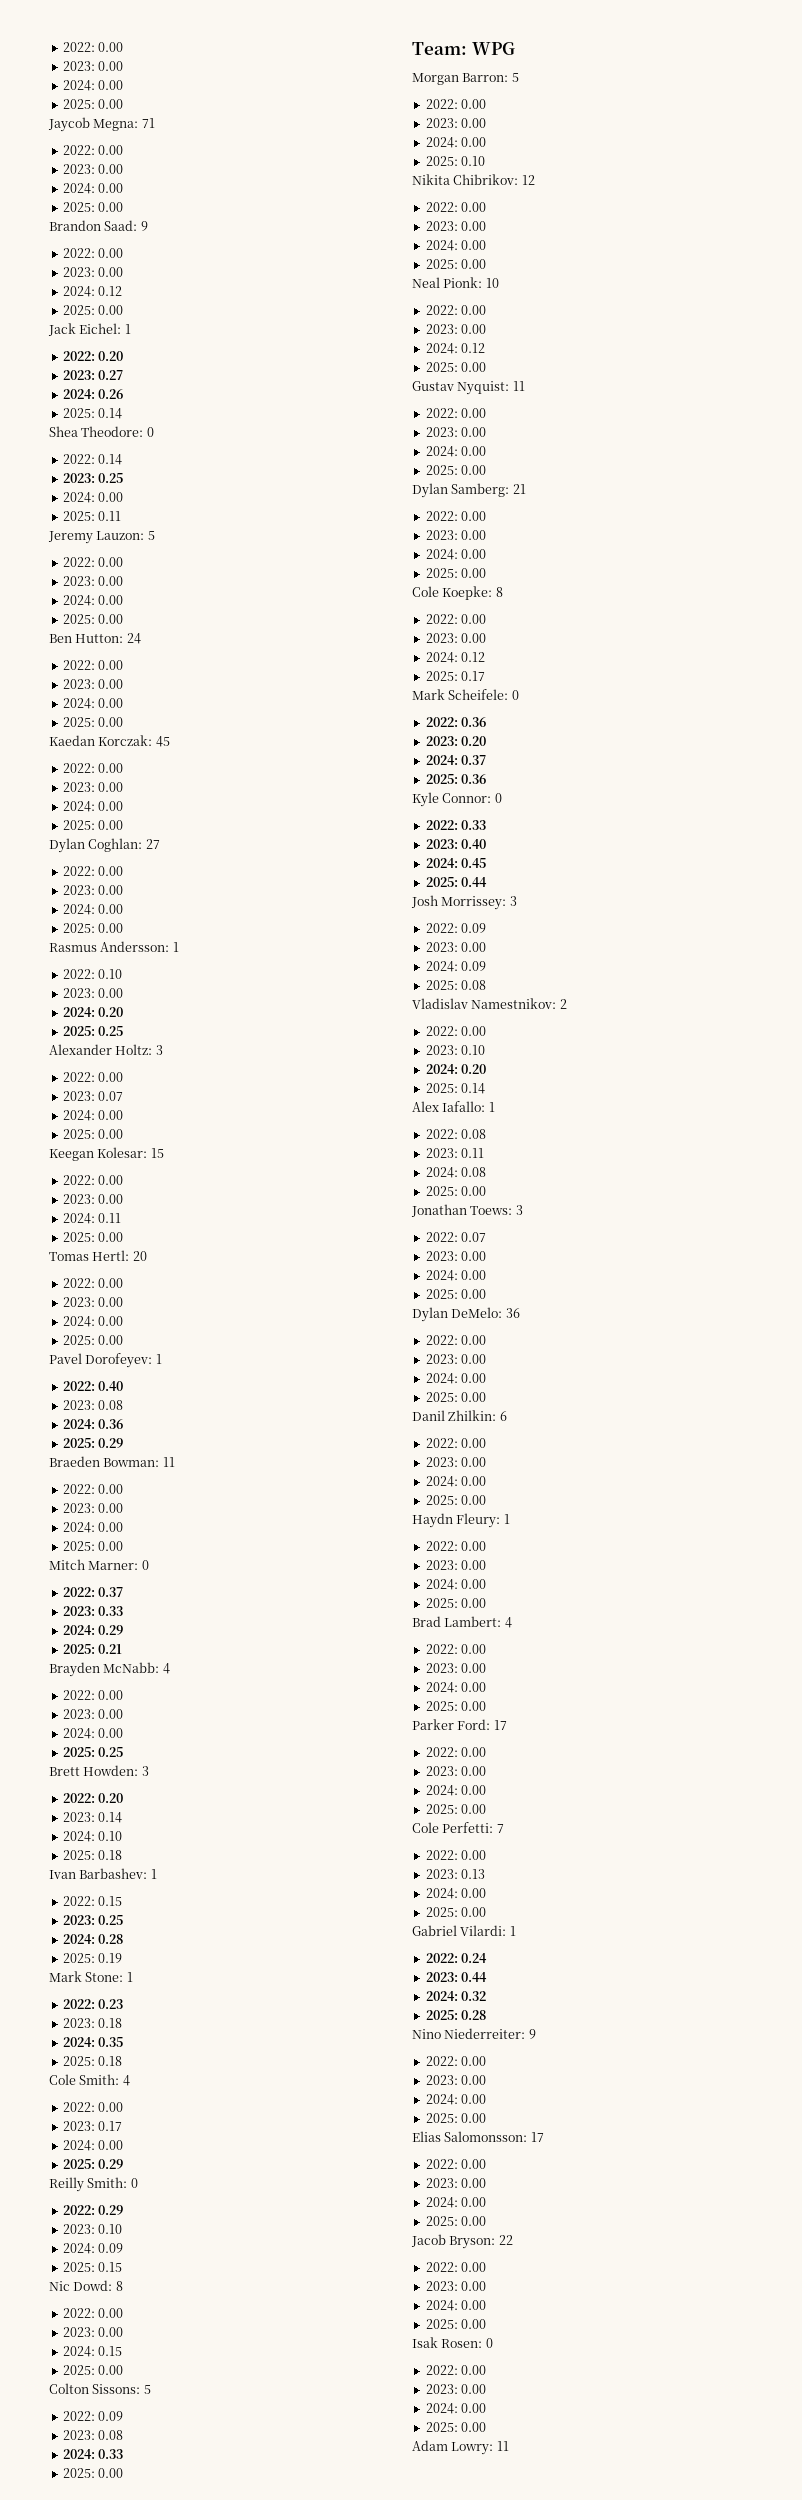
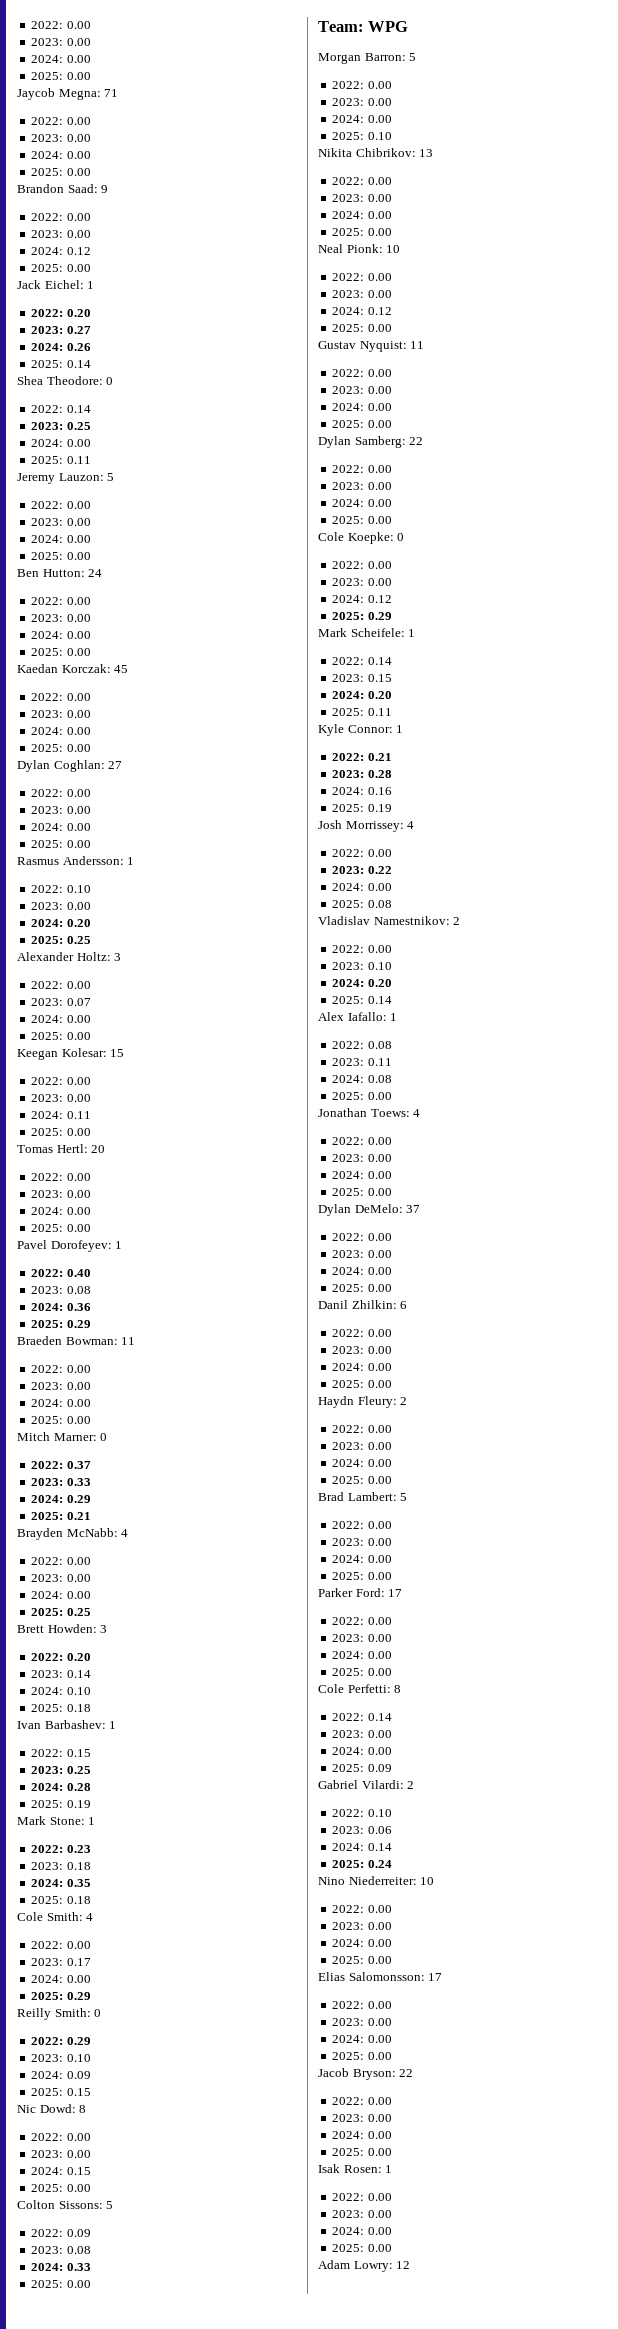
- Nikita Chibrikov: 12
+ Nikita Chibrikov: 13
- Dylan Samberg: 21
+ Dylan Samberg: 22
- Cole Koepke: 8
+ Cole Koepke: 0
  2022: 0.00
  2023: 0.00
  2024: 0.12
- 2025: 0.17
+ 2025: 0.29
- Mark Scheifele: 0
- 2022: 0.36
- 2023: 0.20
- 2024: 0.37
- 2025: 0.36
+ Mark Scheifele: 1
+ 2022: 0.14
+ 2023: 0.15
+ 2024: 0.20
+ 2025: 0.11
- Kyle Connor: 0
- 2022: 0.33
- 2023: 0.40
- 2024: 0.45
- 2025: 0.44
+ Kyle Connor: 1
+ 2022: 0.21
+ 2023: 0.28
+ 2024: 0.16
+ 2025: 0.19
- Josh Morrissey: 3
- 2022: 0.09
- 2023: 0.00
- 2024: 0.09
+ Josh Morrissey: 4
+ 2022: 0.00
+ 2023: 0.22
+ 2024: 0.00
- Jonathan Toews: 3
- 2022: 0.07
+ Jonathan Toews: 4
+ 2022: 0.00
- Dylan DeMelo: 36
+ Dylan DeMelo: 37
- Haydn Fleury: 1
+ Haydn Fleury: 2
- Brad Lambert: 4
+ Brad Lambert: 5
- Cole Perfetti: 7
- 2022: 0.00
- 2023: 0.13
+ Cole Perfetti: 8
+ 2022: 0.14
+ 2023: 0.00
  2024: 0.00
- 2025: 0.00
+ 2025: 0.09
- Gabriel Vilardi: 1
- 2022: 0.24
- 2023: 0.44
- 2024: 0.32
- 2025: 0.28
+ Gabriel Vilardi: 2
+ 2022: 0.10
+ 2023: 0.06
+ 2024: 0.14
+ 2025: 0.24
- Nino Niederreiter: 9
+ Nino Niederreiter: 10
- Isak Rosen: 0
+ Isak Rosen: 1
- Adam Lowry: 11
+ Adam Lowry: 12

